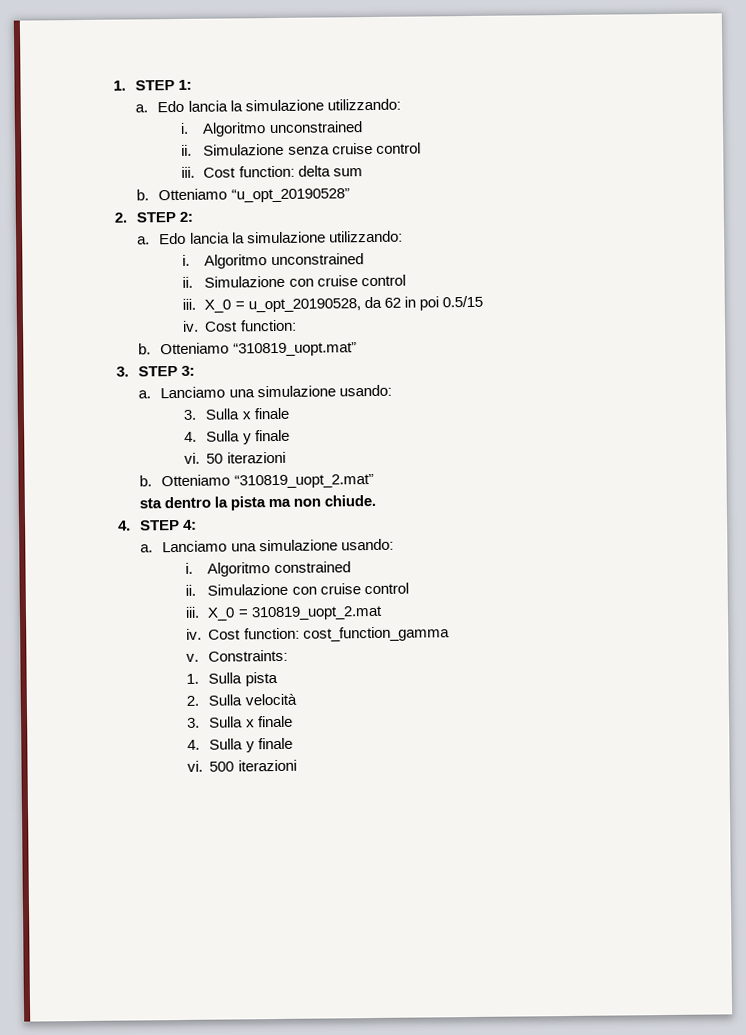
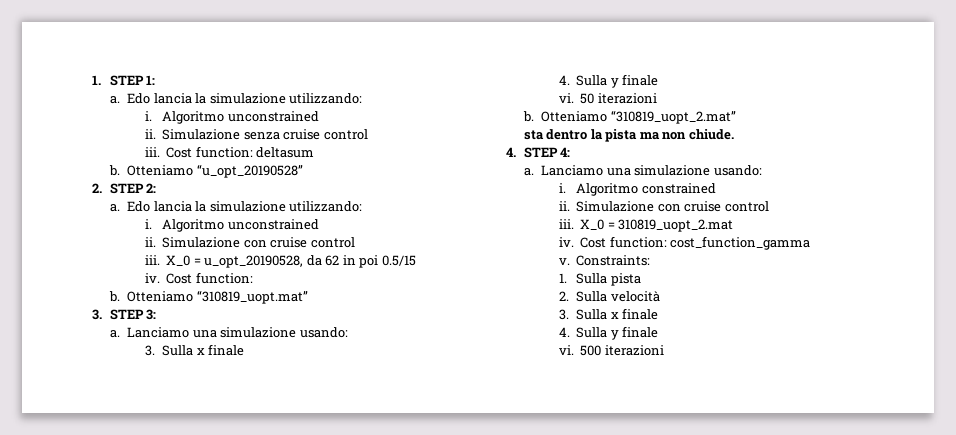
- Cost function: delta sum
+ Cost function: deltasum

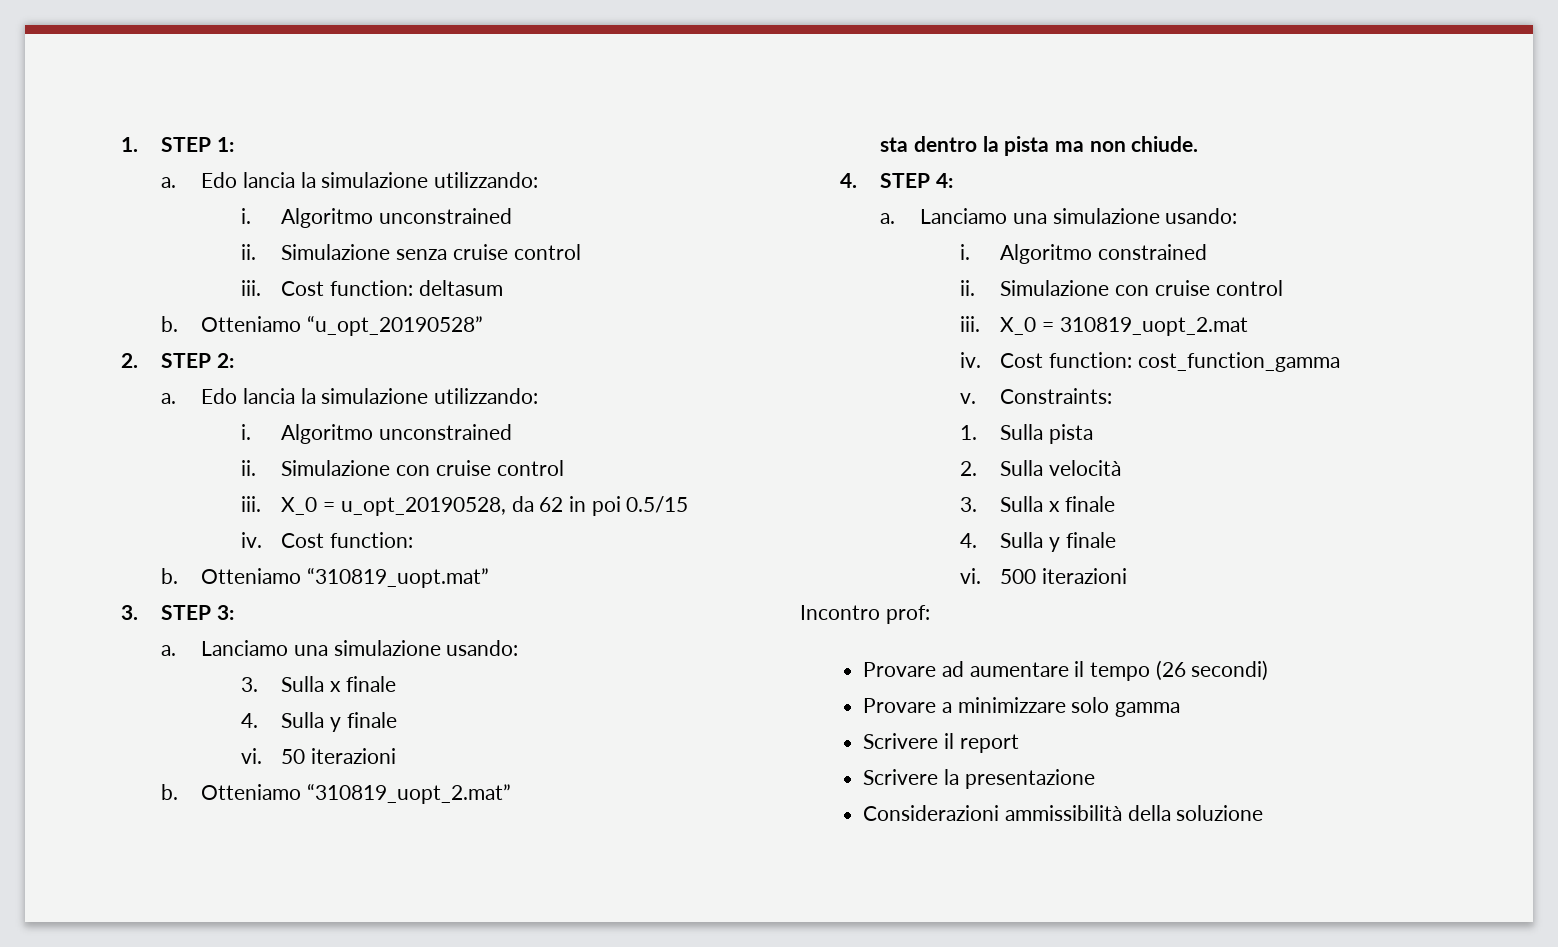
+ Incontro prof:
+ Provare ad aumentare il tempo (26 secondi)
+ Provare a minimizzare solo gamma
+ Scrivere il report
+ Scrivere la presentazione
+ Considerazioni ammissibilità della soluzione

